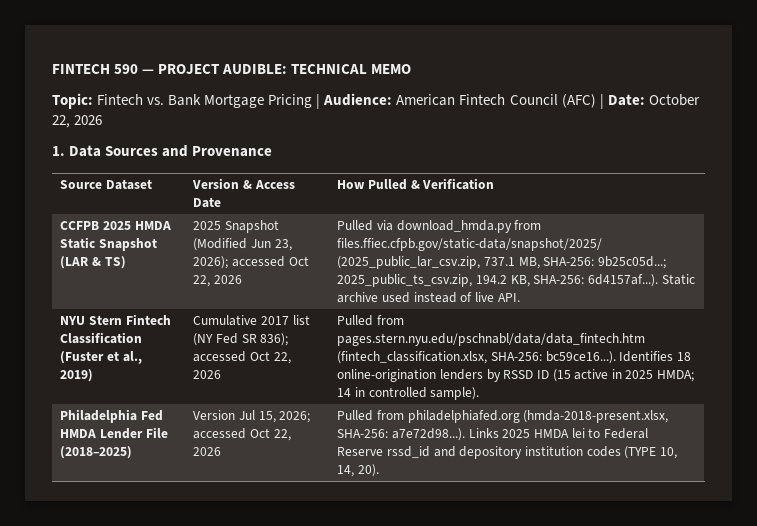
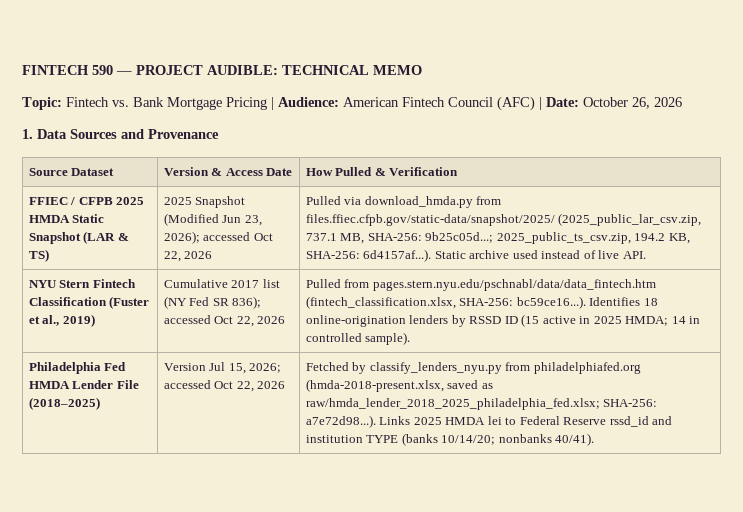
- Topic: Fintech vs. Bank Mortgage Pricing | Audience: American Fintech Council (AFC) | Date: October 22, 2026
+ Topic: Fintech vs. Bank Mortgage Pricing | Audience: American Fintech Council (AFC) | Date: October 26, 2026
- CCFPB 2025 HMDA Static Snapshot (LAR & TS)
+ FFIEC / CFPB 2025 HMDA Static Snapshot (LAR & TS)
- Philadelphia Fed HMDA Lender File (2018–2025) | Version Jul 15, 2026; accessed Oct 22, 2026 | Pulled from philadelphiafed.org (hmda-2018-present.xlsx, SHA-256: a7e72d98...). Links 2025 HMDA lei to Federal Reserve rssd_id and depository institution codes (TYPE 10, 14, 20).
+ Philadelphia Fed HMDA Lender File (2018–2025) | Version Jul 15, 2026; accessed Oct 22, 2026 | Fetched by classify_lenders_nyu.py from philadelphiafed.org (hmda-2018-present.xlsx, saved as raw/hmda_lender_2018_2025_philadelphia_fed.xlsx; SHA-256: a7e72d98...). Links 2025 HMDA lei to Federal Reserve rssd_id and institution TYPE (banks 10/14/20; nonbanks 40/41).

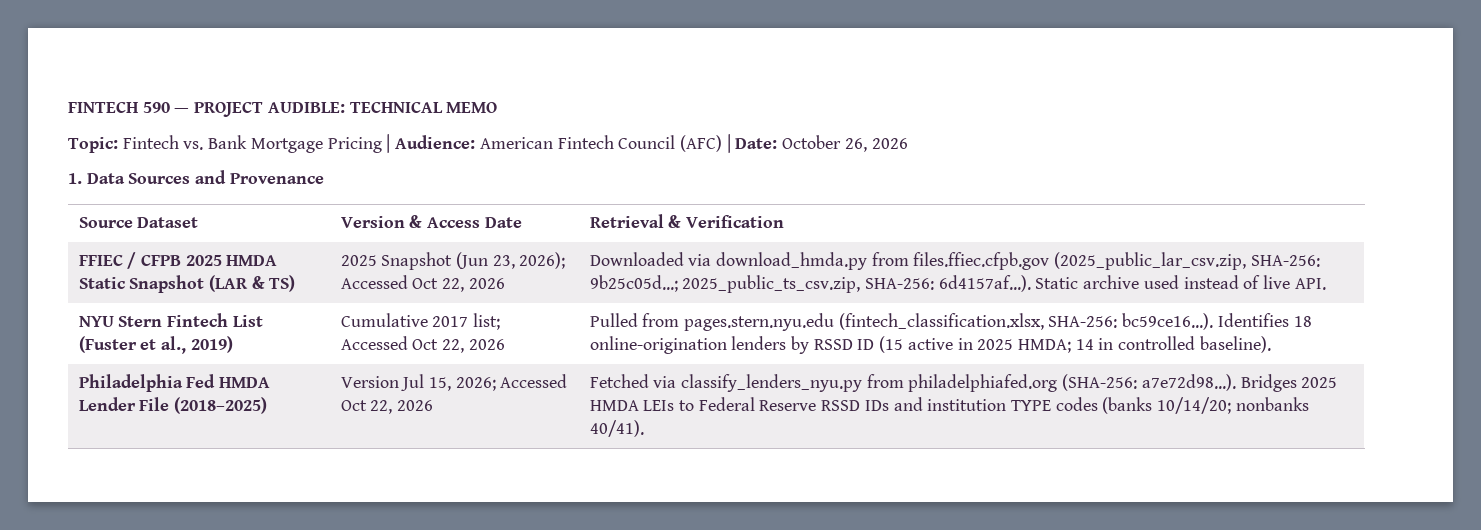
- Source Dataset | Version & Access Date | How Pulled & Verification
+ Source Dataset | Version & Access Date | Retrieval & Verification
- 2025 Snapshot (Modified Jun 23, 2026); accessed Oct 22, 2026 | Pulled via download_hmda.py from files.ffiec.cfpb.gov/static-data/snapshot/2025/ (2025_public_lar_csv.zip, 737.1 MB, SHA-256: 9b25c05d...; 2025_public_ts_csv.zip, 194.2 KB, SHA-256: 6d4157af...). Static archive used instead of live API.
+ 2025 Snapshot (Jun 23, 2026); Accessed Oct 22, 2026 | Downloaded via download_hmda.py from files.ffiec.cfpb.gov (2025_public_lar_csv.zip, SHA-256: 9b25c05d...; 2025_public_ts_csv.zip, SHA-256: 6d4157af...). Static archive used instead of live API.
- NYU Stern Fintech Classification (Fuster et al., 2019)
+ NYU Stern Fintech List (Fuster et al., 2019)
- Cumulative 2017 list (NY Fed SR 836); accessed Oct 22, 2026
+ Cumulative 2017 list; Accessed Oct 22, 2026
- Pulled from pages.stern.nyu.edu/pschnabl/data/data_fintech.htm (fintech_classification.xlsx, SHA-256: bc59ce16...). Identifies 18 online-origination lenders by RSSD ID (15 active in 2025 HMDA; 14 in controlled sample).
+ Pulled from pages.stern.nyu.edu (fintech_classification.xlsx, SHA-256: bc59ce16...). Identifies 18 online-origination lenders by RSSD ID (15 active in 2025 HMDA; 14 in controlled baseline).
- Philadelphia Fed HMDA Lender File (2018–2025) | Version Jul 15, 2026; accessed Oct 22, 2026 | Fetched by classify_lenders_nyu.py from philadelphiafed.org (hmda-2018-present.xlsx, saved as raw/hmda_lender_2018_2025_philadelphia_fed.xlsx; SHA-256: a7e72d98...). Links 2025 HMDA lei to Federal Reserve rssd_id and institution TYPE (banks 10/14/20; nonbanks 40/41).
+ Philadelphia Fed HMDA Lender File (2018–2025) | Version Jul 15, 2026; Accessed Oct 22, 2026 | Fetched via classify_lenders_nyu.py from philadelphiafed.org (SHA-256: a7e72d98...). Bridges 2025 HMDA LEIs to Federal Reserve RSSD IDs and institution TYPE codes (banks 10/14/20; nonbanks 40/41).

